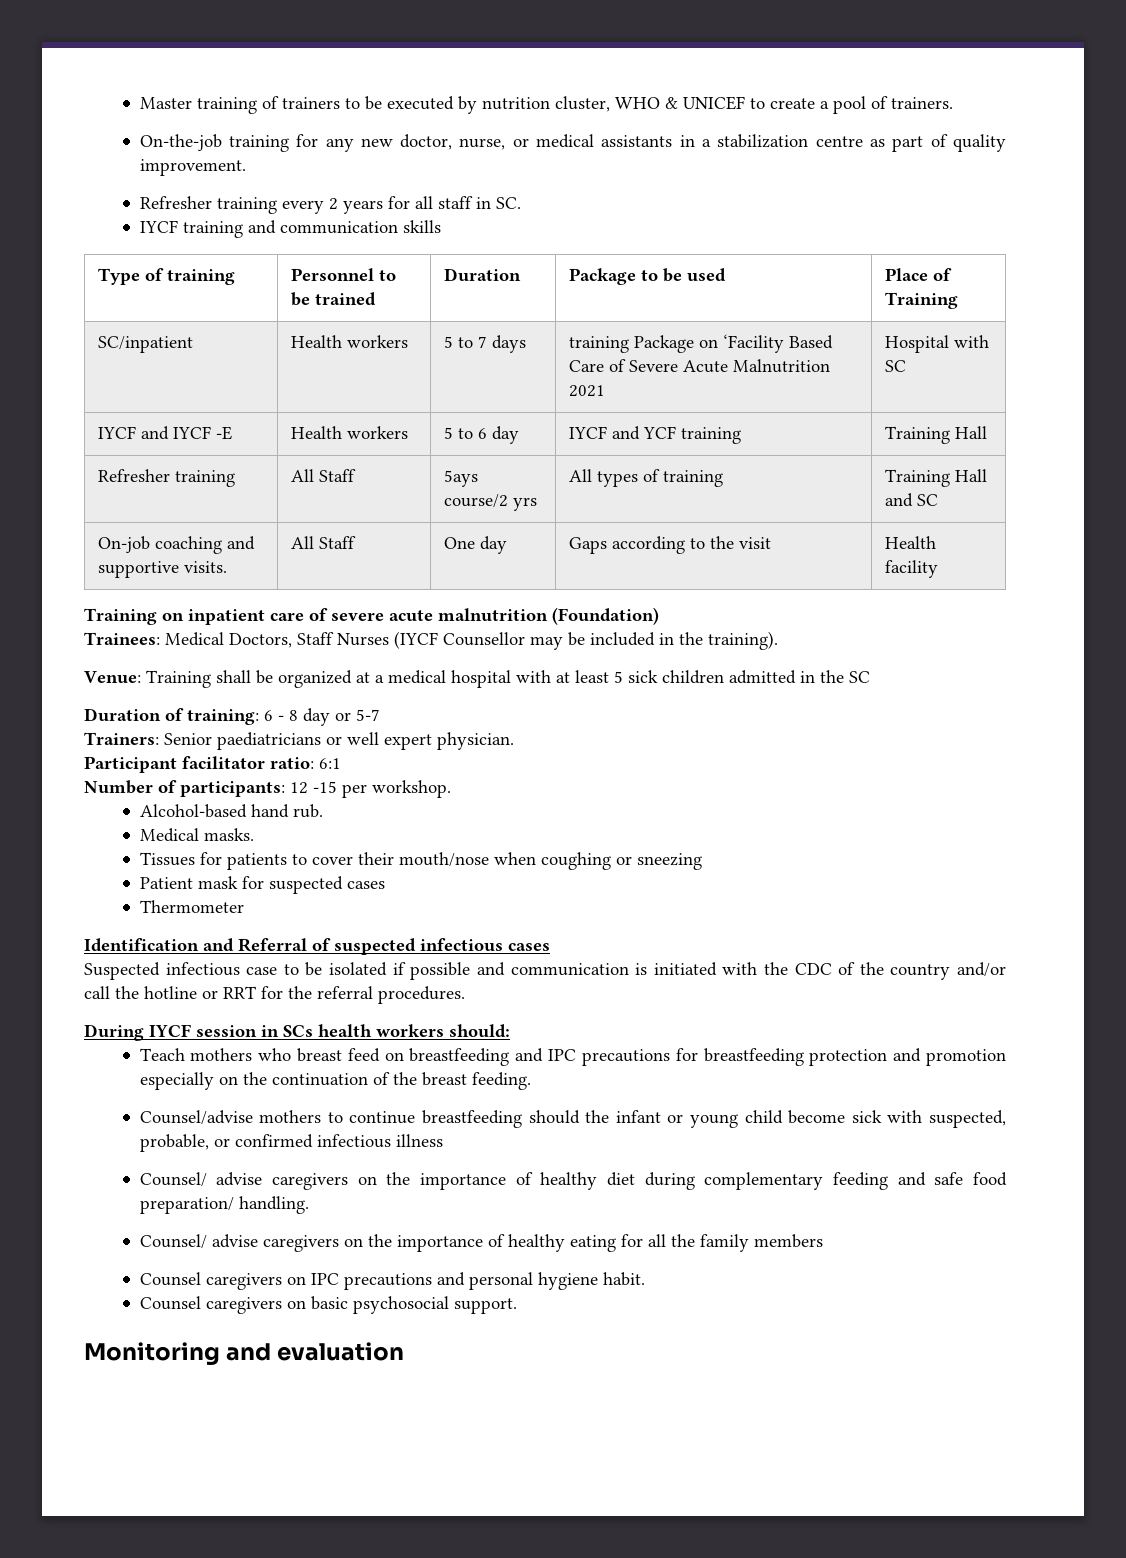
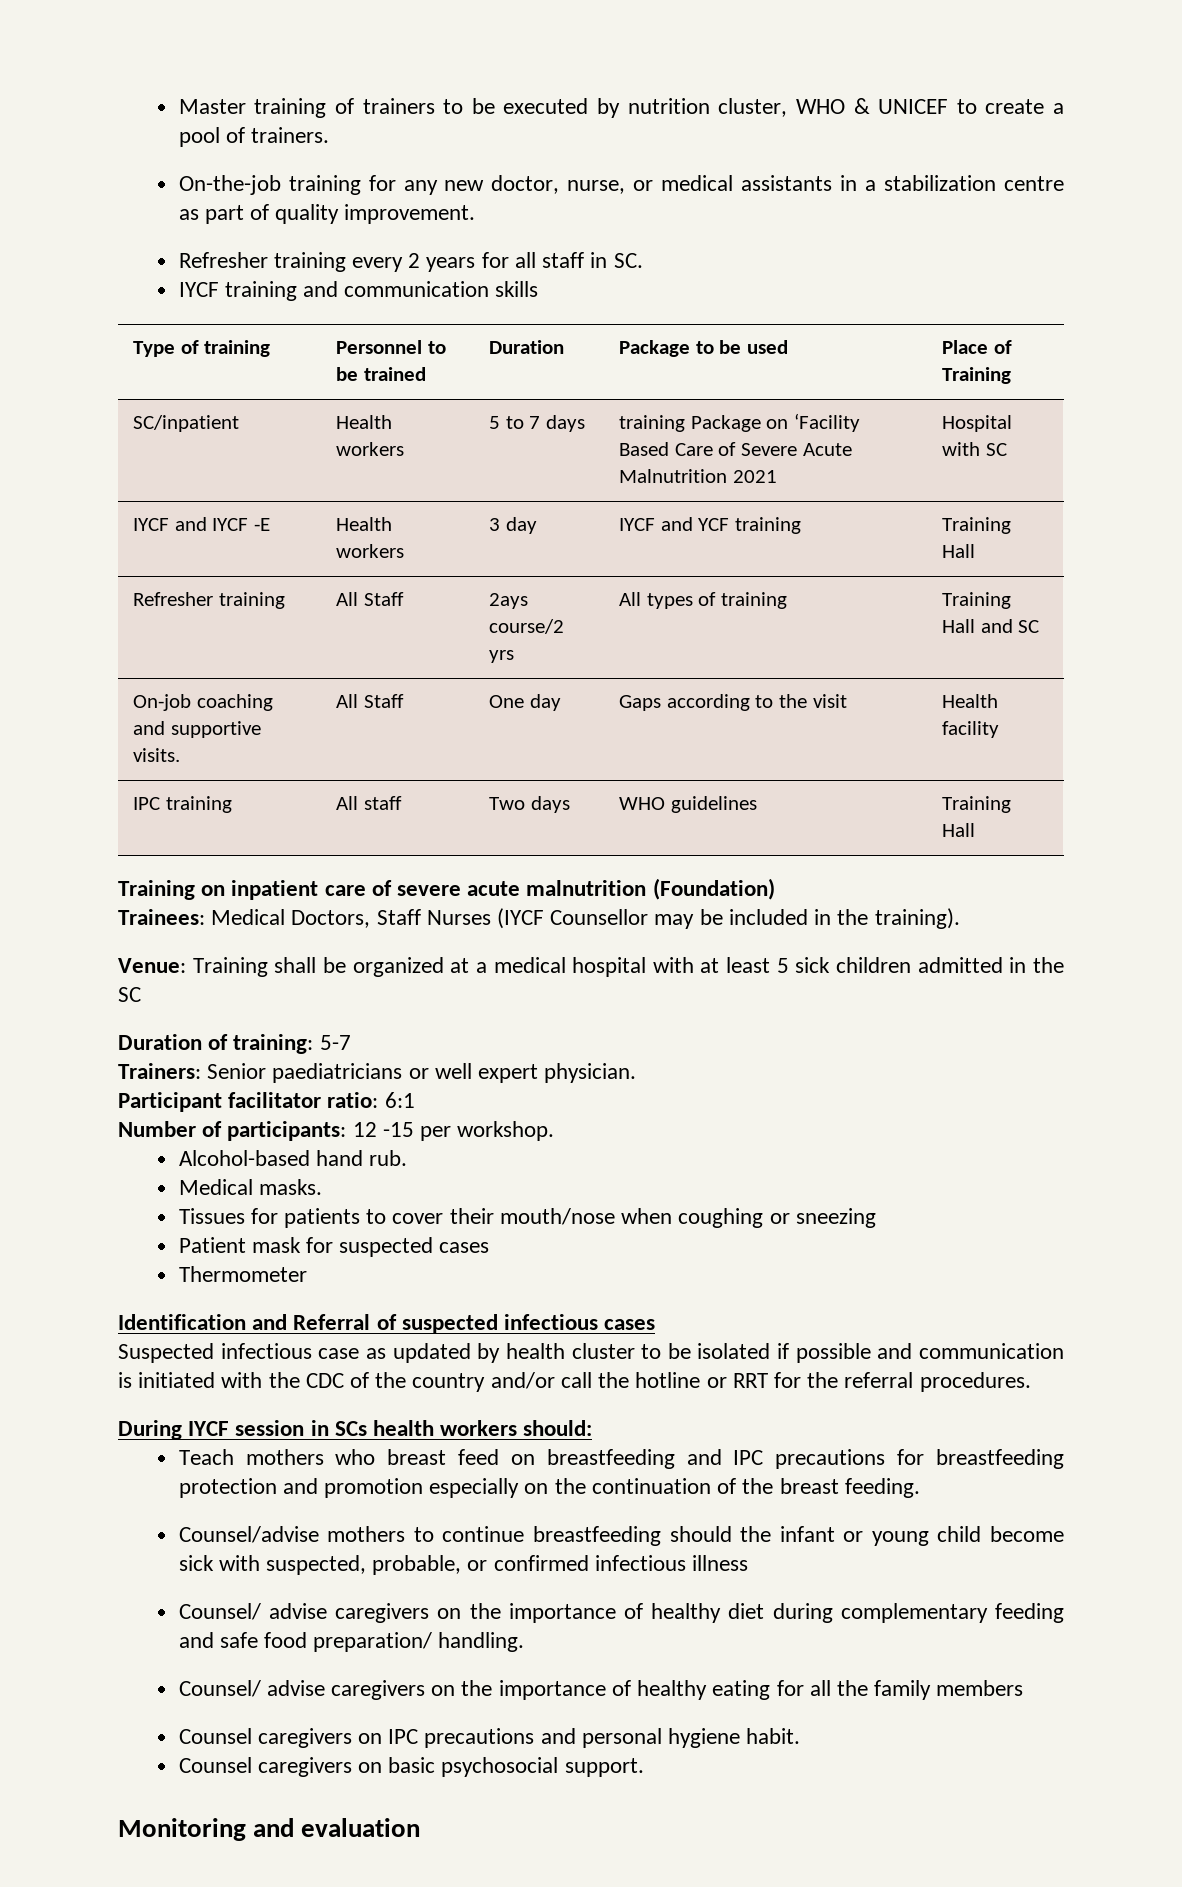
- IYCF and IYCF -E | Health workers | 5 to 6 day | IYCF and YCF training | Training Hall
+ IYCF and IYCF -E | Health workers | 3 day | IYCF and YCF training | Training Hall
- Refresher training | All Staff | 5ays course/2 yrs | All types of training | Training Hall and SC
+ Refresher training | All Staff | 2ays course/2 yrs | All types of training | Training Hall and SC
+ IPC training | All staff | Two days | WHO guidelines | Training Hall
- Duration of training: 6 - 8 day or 5-7
+ Duration of training: 5-7
- Suspected infectious case to be isolated if possible and communication is initiated with the CDC of the country and/or call the hotline or RRT for the referral procedures.
+ Suspected infectious case as updated by health cluster to be isolated if possible and communication is initiated with the CDC of the country and/or call the hotline or RRT for the referral procedures.

